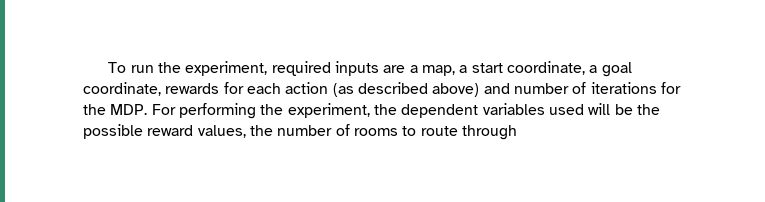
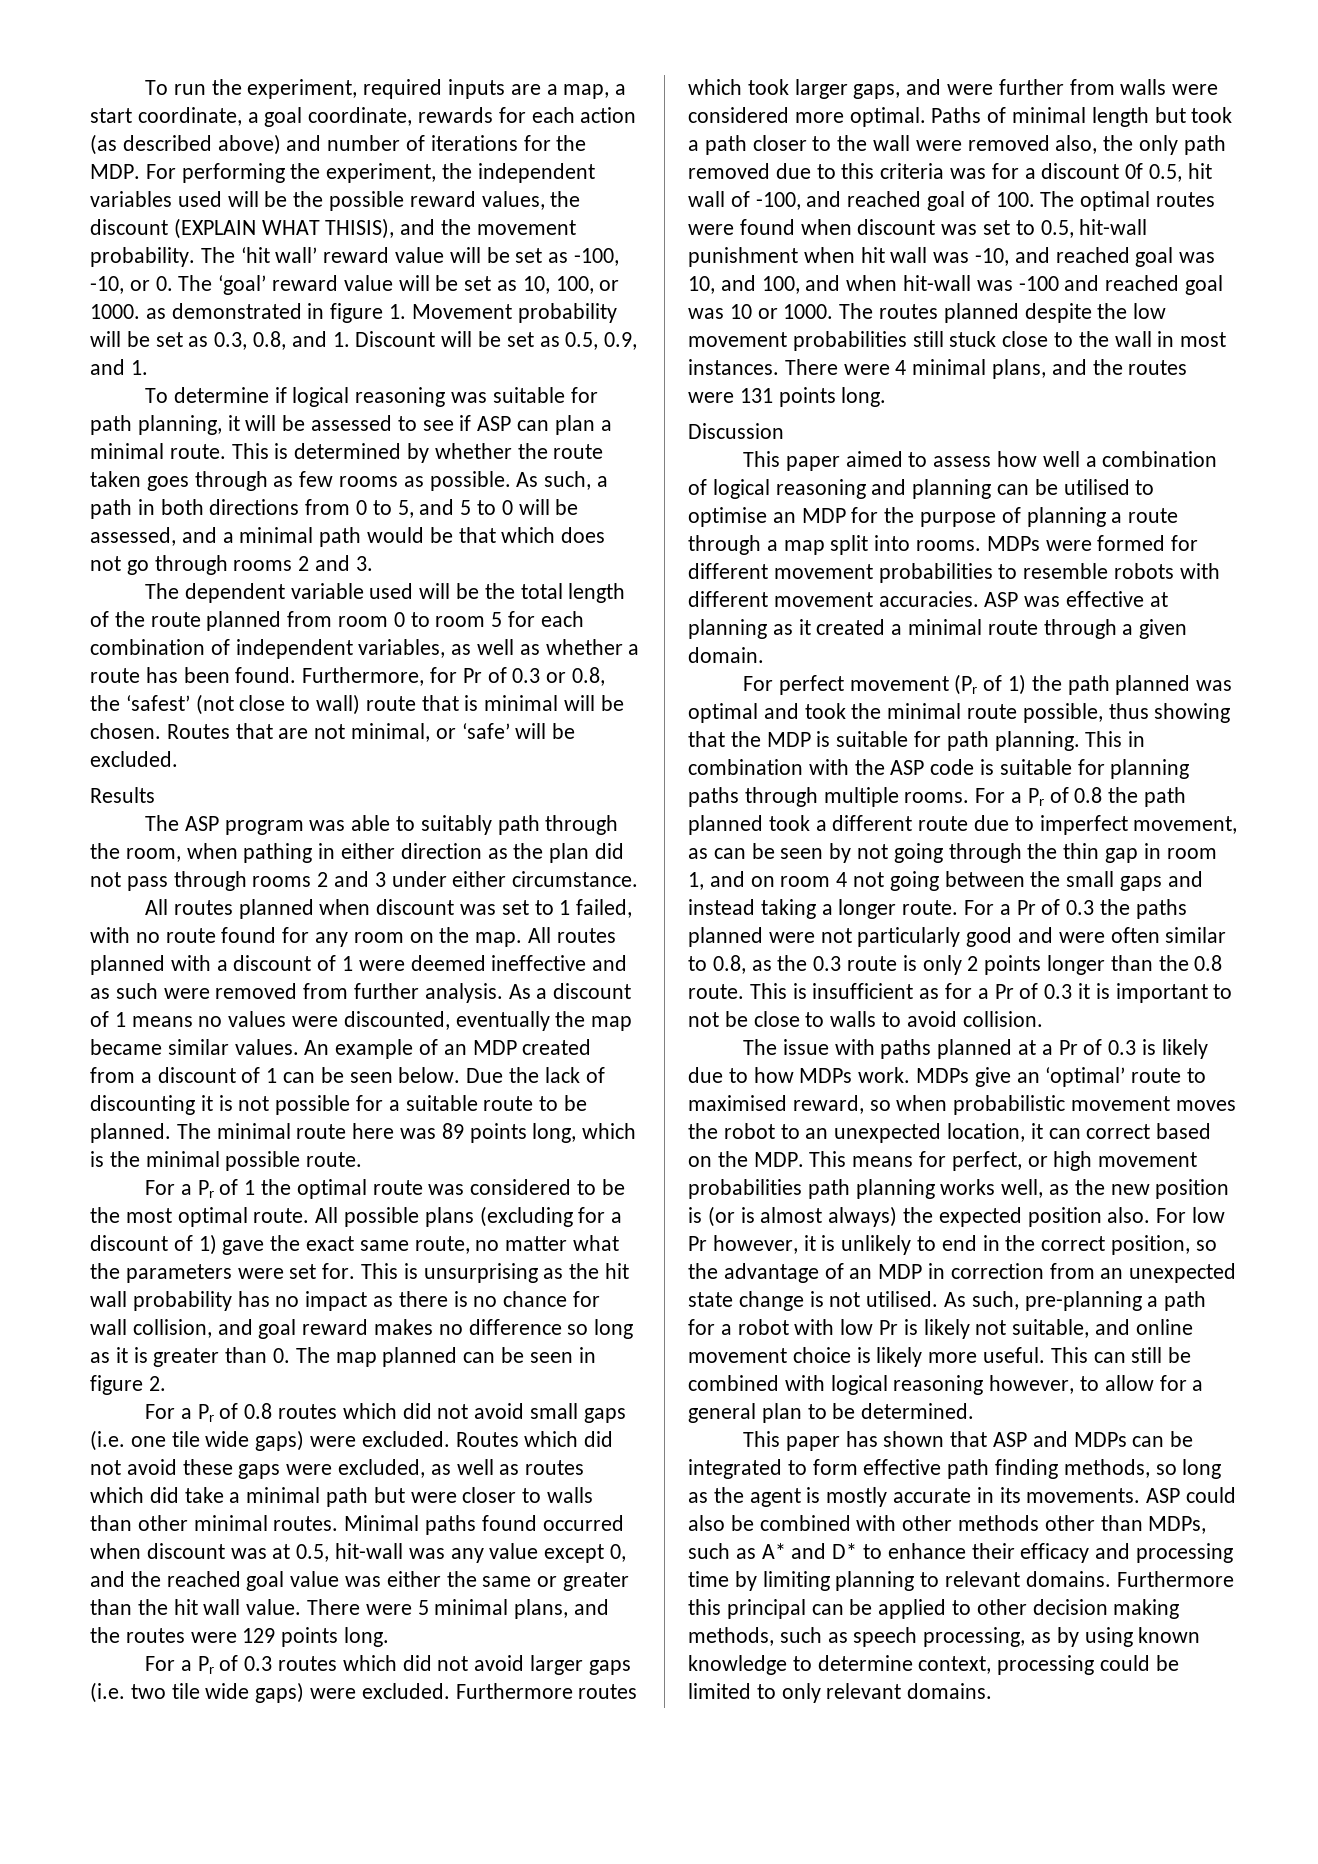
- To run the experiment, required inputs are a map, a start coordinate, a goal coordinate, rewards for each action (as described above) and number of iterations for the MDP. For performing the experiment, the dependent variables used will be the possible reward values, the number of rooms to route through
+ To run the experiment, required inputs are a map, a start coordinate, a goal coordinate, rewards for each action (as described above) and number of iterations for the MDP. For performing the experiment, the independent variables used will be the possible reward values, the discount (EXPLAIN WHAT THISIS), and the movement probability. The ‘hit wall’ reward value will be set as -100, -10, or 0. The ‘goal’ reward value will be set as 10, 100, or 1000. as demonstrated in figure 1. Movement probability will be set as 0.3, 0.8, and 1. Discount will be set as 0.5, 0.9, and 1.
+ To determine if logical reasoning was suitable for path planning, it will be assessed to see if ASP can plan a minimal route. This is determined by whether the route taken goes through as few rooms as possible. As such, a path in both directions from 0 to 5, and 5 to 0 will be assessed, and a minimal path would be that which does not go through rooms 2 and 3.
+ The dependent variable used will be the total length of the route planned from room 0 to room 5 for each combination of independent variables, as well as whether a route has been found. Furthermore, for Pr of 0.3 or 0.8, the ‘safest’ (not close to wall) route that is minimal will be chosen. Routes that are not minimal, or ‘safe’ will be excluded.
+ Results
+ The ASP program was able to suitably path through the room, when pathing in either direction as the plan did not pass through rooms 2 and 3 under either circumstance.
+ All routes planned when discount was set to 1 failed, with no route found for any room on the map. All routes planned with a discount of 1 were deemed ineffective and as such were removed from further analysis. As a discount of 1 means no values were discounted, eventually the map became similar values. An example of an MDP created from a discount of 1 can be seen below. Due the lack of discounting it is not possible for a suitable route to be planned. The minimal route here was 89 points long, which is the minimal possible route.
+ For a Pr of 1 the optimal route was considered to be the most optimal route. All possible plans (excluding for a discount of 1) gave the exact same route, no matter what the parameters were set for. This is unsurprising as the hit wall probability has no impact as there is no chance for wall collision, and goal reward makes no difference so long as it is greater than 0. The map planned can be seen in figure 2.
+ For a Pr of 0.8 routes which did not avoid small gaps (i.e. one tile wide gaps) were excluded. Routes which did not avoid these gaps were excluded, as well as routes which did take a minimal path but were closer to walls than other minimal routes. Minimal paths found occurred when discount was at 0.5, hit-wall was any value except 0, and the reached goal value was either the same or greater than the hit wall value. There were 5 minimal plans, and the routes were 129 points long.
+ For a Pr of 0.3 routes which did not avoid larger gaps (i.e. two tile wide gaps) were excluded. Furthermore routes which took larger gaps, and were further from walls were considered more optimal. Paths of minimal length but took a path closer to the wall were removed also, the only path removed due to this criteria was for a discount 0f 0.5, hit wall of -100, and reached goal of 100. The optimal routes were found when discount was set to 0.5, hit-wall punishment when hit wall was -10, and reached goal was 10, and 100, and when hit-wall was -100 and reached goal was 10 or 1000. The routes planned despite the low movement probabilities still stuck close to the wall in most instances. There were 4 minimal plans, and the routes were 131 points long.
+ Discussion
+ This paper aimed to assess how well a combination of logical reasoning and planning can be utilised to optimise an MDP for the purpose of planning a route through a map split into rooms. MDPs were formed for different movement probabilities to resemble robots with different movement accuracies. ASP was effective at planning as it created a minimal route through a given domain.
+ For perfect movement (Pr of 1) the path planned was optimal and took the minimal route possible, thus showing that the MDP is suitable for path planning. This in combination with the ASP code is suitable for planning paths through multiple rooms. For a Pr of 0.8 the path planned took a different route due to imperfect movement, as can be seen by not going through the thin gap in room 1, and on room 4 not going between the small gaps and instead taking a longer route. For a Pr of 0.3 the paths planned were not particularly good and were often similar to 0.8, as the 0.3 route is only 2 points longer than the 0.8 route. This is insufficient as for a Pr of 0.3 it is important to not be close to walls to avoid collision.
+ The issue with paths planned at a Pr of 0.3 is likely due to how MDPs work. MDPs give an ‘optimal’ route to maximised reward, so when probabilistic movement moves the robot to an unexpected location, it can correct based on the MDP. This means for perfect, or high movement probabilities path planning works well, as the new position is (or is almost always) the expected position also. For low Pr however, it is unlikely to end in the correct position, so the advantage of an MDP in correction from an unexpected state change is not utilised. As such, pre-planning a path for a robot with low Pr is likely not suitable, and online movement choice is likely more useful. This can still be combined with logical reasoning however, to allow for a general plan to be determined.
+ This paper has shown that ASP and MDPs can be integrated to form effective path finding methods, so long as the agent is mostly accurate in its movements. ASP could also be combined with other methods other than MDPs, such as A* and D* to enhance their efficacy and processing time by limiting planning to relevant domains. Furthermore this principal can be applied to other decision making methods, such as speech processing, as by using known knowledge to determine context, processing could be limited to only relevant domains.

